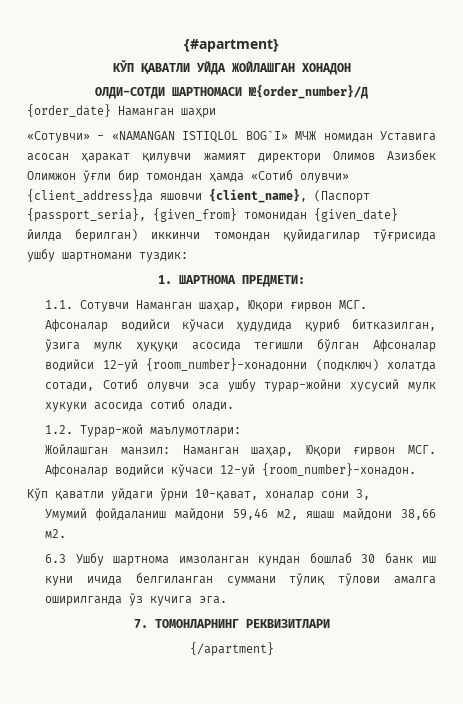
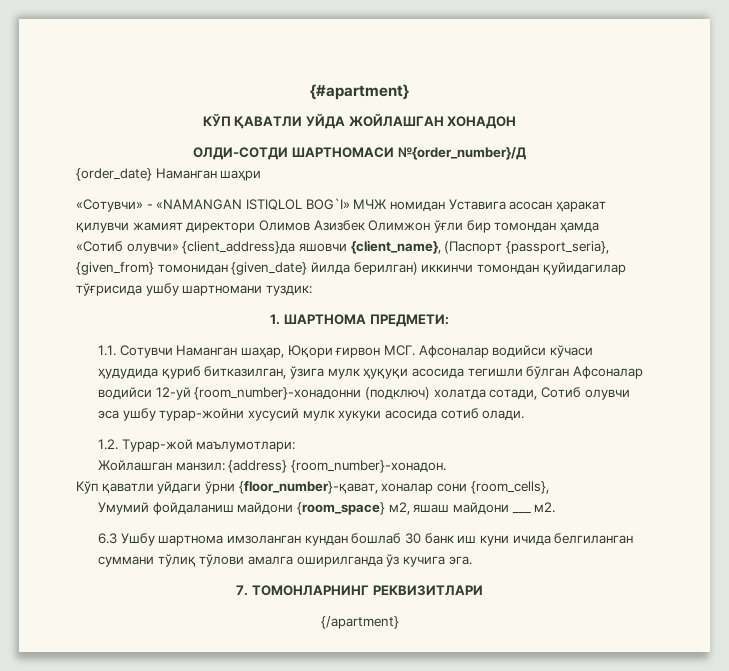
- Жойлашган манзил: Наманган шаҳар, Юқори ғирвон МСГ. Афсоналар водийси кўчаси 12-уй {room_number}-хонадон.
+ Жойлашган манзил: {address} {room_number}-хонадон.
- Кўп қаватли уйдаги ўрни 10-қават, хоналар сони 3,
+ Кўп қаватли уйдаги ўрни {floor_number}-қават, хоналар сони {room_cells},
- Умумий фойдаланиш майдони 59,46 м2, яшаш майдони 38,66 м2.
+ Умумий фойдаланиш майдони {room_space} м2, яшаш майдони ___ м2.

